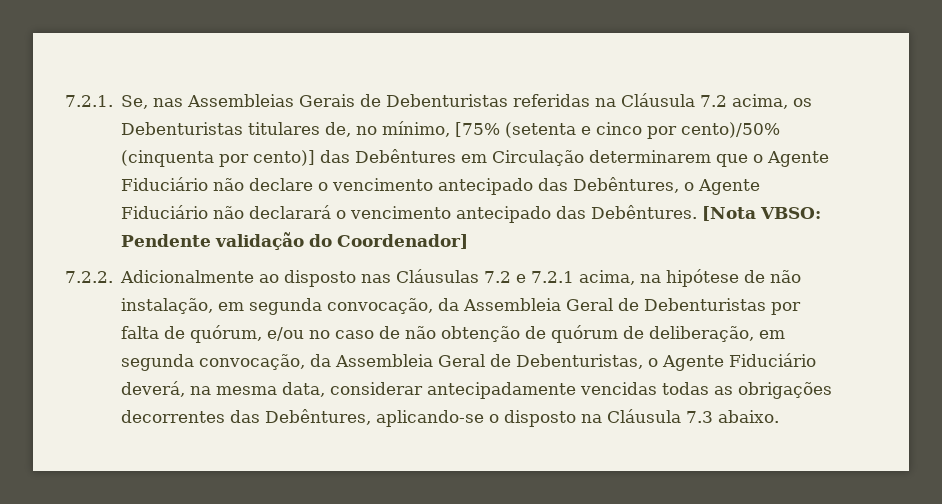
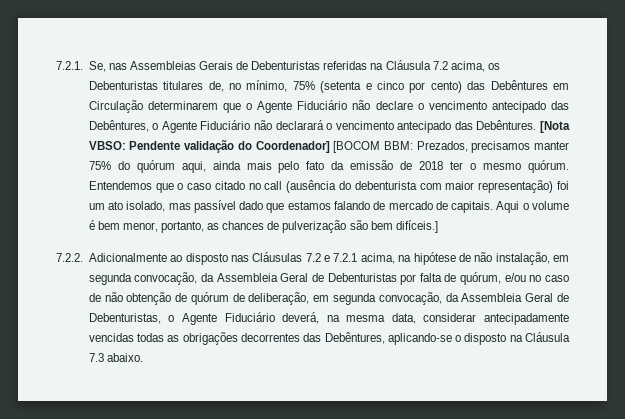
- 7.2.1. Se, nas Assembleias Gerais de Debenturistas referidas na Cláusula 7.2 acima, os Debenturistas titulares de, no mínimo, [75% (setenta e cinco por cento)/50% (cinquenta por cento)] das Debêntures em Circulação determinarem que o Agente Fiduciário não declare o vencimento antecipado das Debêntures, o Agente Fiduciário não declarará o vencimento antecipado das Debêntures.
+ 7.2.1. Se, nas Assembleias Gerais de Debenturistas referidas na Cláusula 7.2 acima, os Debenturistas titulares de, no mínimo, 75% (setenta e cinco por cento) das Debêntures em Circulação determinarem que o Agente Fiduciário não declare o vencimento antecipado das Debêntures, o Agente Fiduciário não declarará o vencimento antecipado das Debêntures.
- [Nota VBSO: Pendente validação do Coordenador]
+ [Nota VBSO: Pendente validação do Coordenador] [BOCOM BBM: Prezados, precisamos manter 75% do quórum aqui, ainda mais pelo fato da emissão de 2018 ter o mesmo quórum. Entendemos que o caso citado no call (ausência do debenturista com maior representação) foi um ato isolado, mas passível dado que estamos falando de mercado de capitais. Aqui o volume é bem menor, portanto, as chances de pulverização são bem difíceis.]

